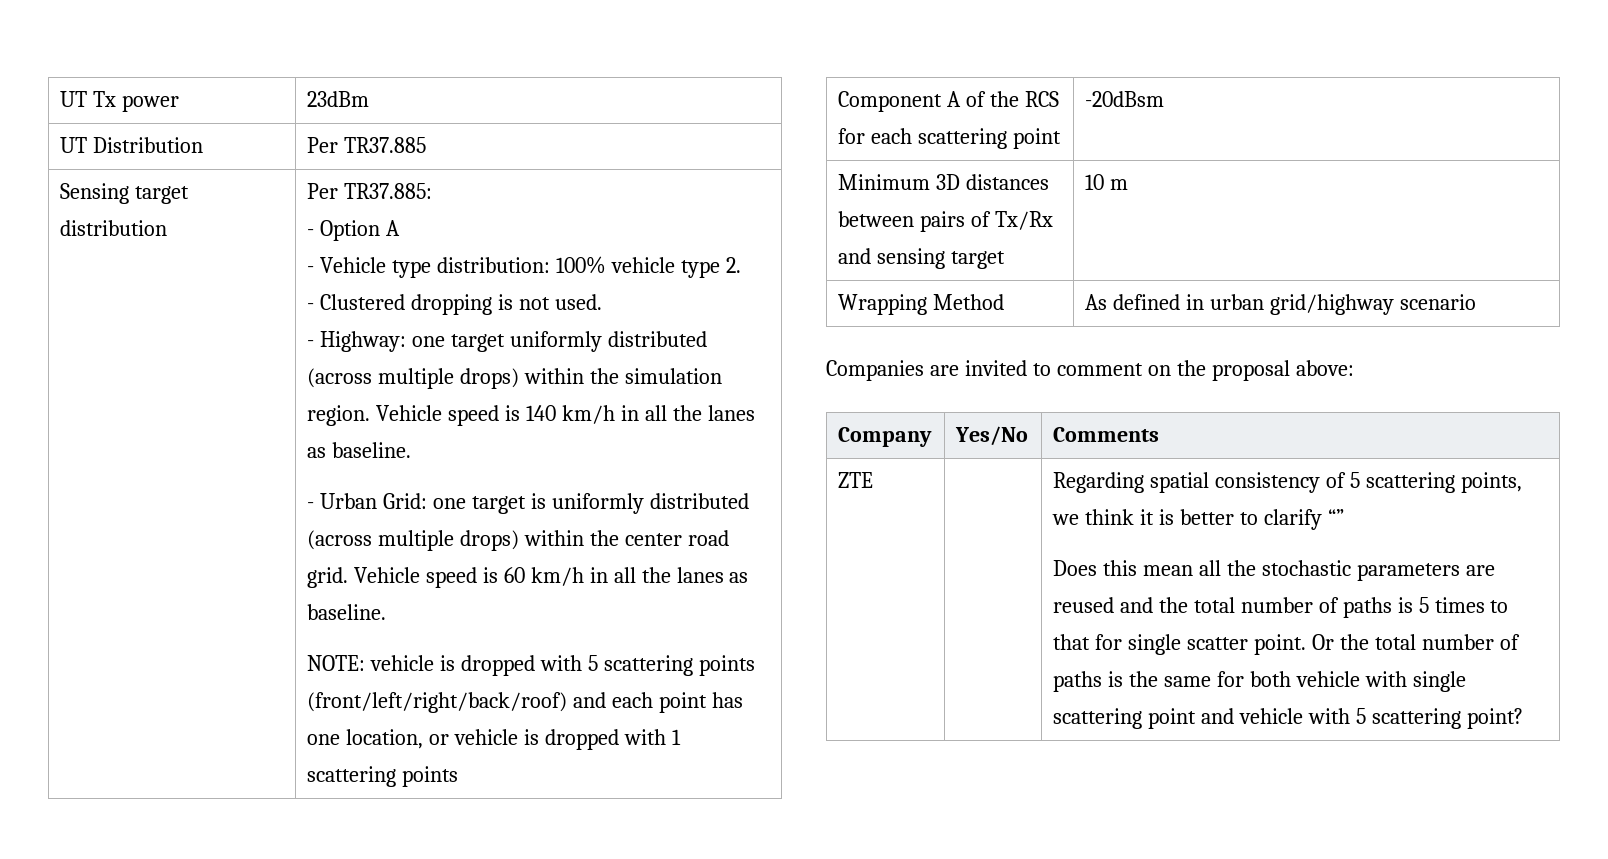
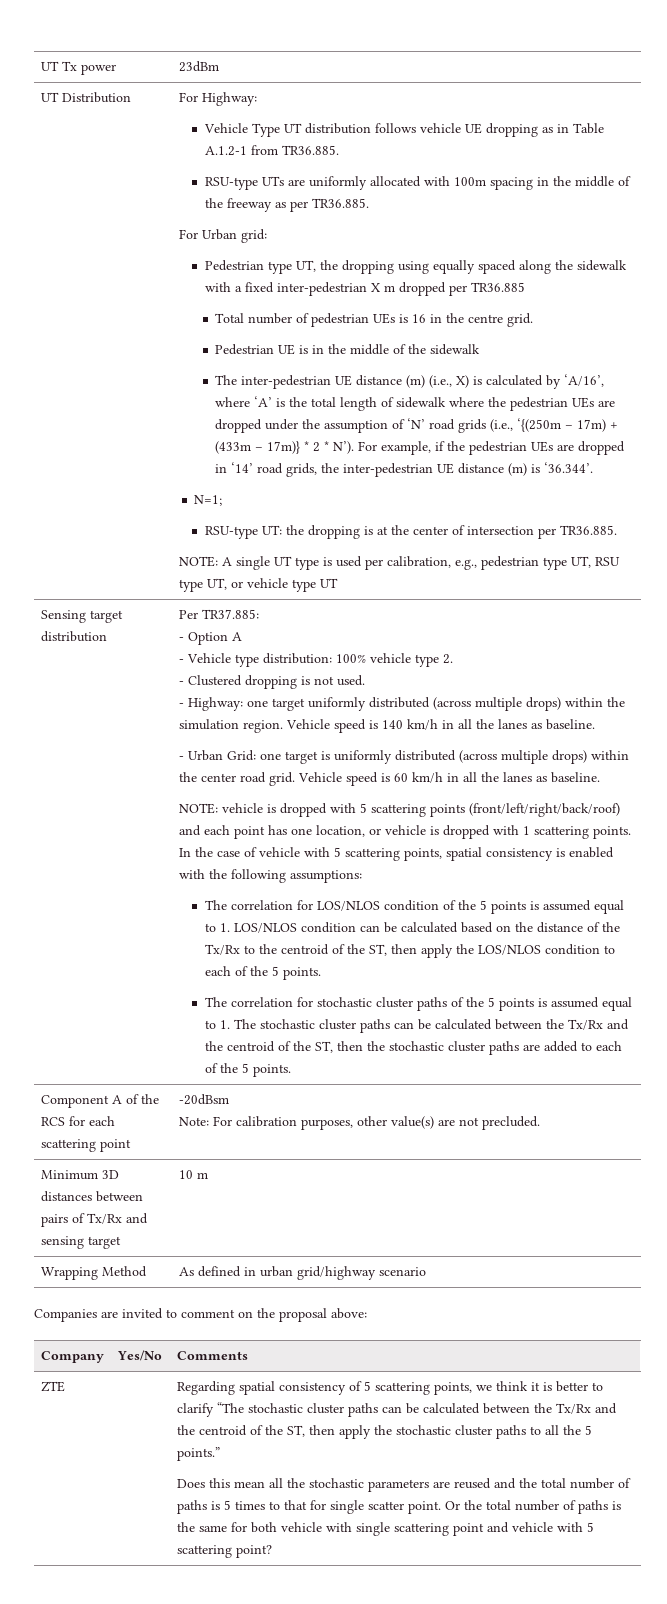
- Per TR37.885
+ For Highway:
+ Vehicle Type UT distribution follows vehicle UE dropping as in Table A.1.2-1 from TR36.885.
+ RSU-type UTs are uniformly allocated with 100m spacing in the middle of the freeway as per TR36.885.
+ For Urban grid:
+ Pedestrian type UT, the dropping using equally spaced along the sidewalk with a fixed inter-pedestrian X m dropped per TR36.885
+ Total number of pedestrian UEs is 16 in the centre grid.
+ Pedestrian UE is in the middle of the sidewalk
+ The inter-pedestrian UE distance (m) (i.e., X) is calculated by ‘A/16’, where ‘A’ is the total length of sidewalk where the pedestrian UEs are dropped under the assumption of ‘N’ road grids (i.e., ‘{(250m – 17m) + (433m – 17m)} * 2 * N’). For example, if the pedestrian UEs are dropped in ‘14’ road grids, the inter-pedestrian UE distance (m) is ‘36.344’.
+ N=1;
+ RSU-type UT: the dropping is at the center of intersection per TR36.885.
+ NOTE: A single UT type is used per calibration, e.g., pedestrian type UT, RSU type UT, or vehicle type UT
- NOTE: vehicle is dropped with 5 scattering points (front/left/right/back/roof) and each point has one location, or vehicle is dropped with 1 scattering points
+ NOTE: vehicle is dropped with 5 scattering points (front/left/right/back/roof) and each point has one location, or vehicle is dropped with 1 scattering points. In the case of vehicle with 5 scattering points, spatial consistency is enabled with the following assumptions:
+ The correlation for LOS/NLOS condition of the 5 points is assumed equal to 1. LOS/NLOS condition can be calculated based on the distance of the Tx/Rx to the centroid of the ST, then apply the LOS/NLOS condition to each of the 5 points.
+ The correlation for stochastic cluster paths of the 5 points is assumed equal to 1. The stochastic cluster paths can be calculated between the Tx/Rx and the centroid of the ST, then the stochastic cluster paths are added to each of the 5 points.
  Component A of the RCS for each scattering point | -20dBsm
+ Note: For calibration purposes, other value(s) are not precluded.
- Regarding spatial consistency of 5 scattering points, we think it is better to clarify “”
+ Regarding spatial consistency of 5 scattering points, we think it is better to clarify “The stochastic cluster paths can be calculated between the Tx/Rx and the centroid of the ST, then apply the stochastic cluster paths to all the 5 points.”

